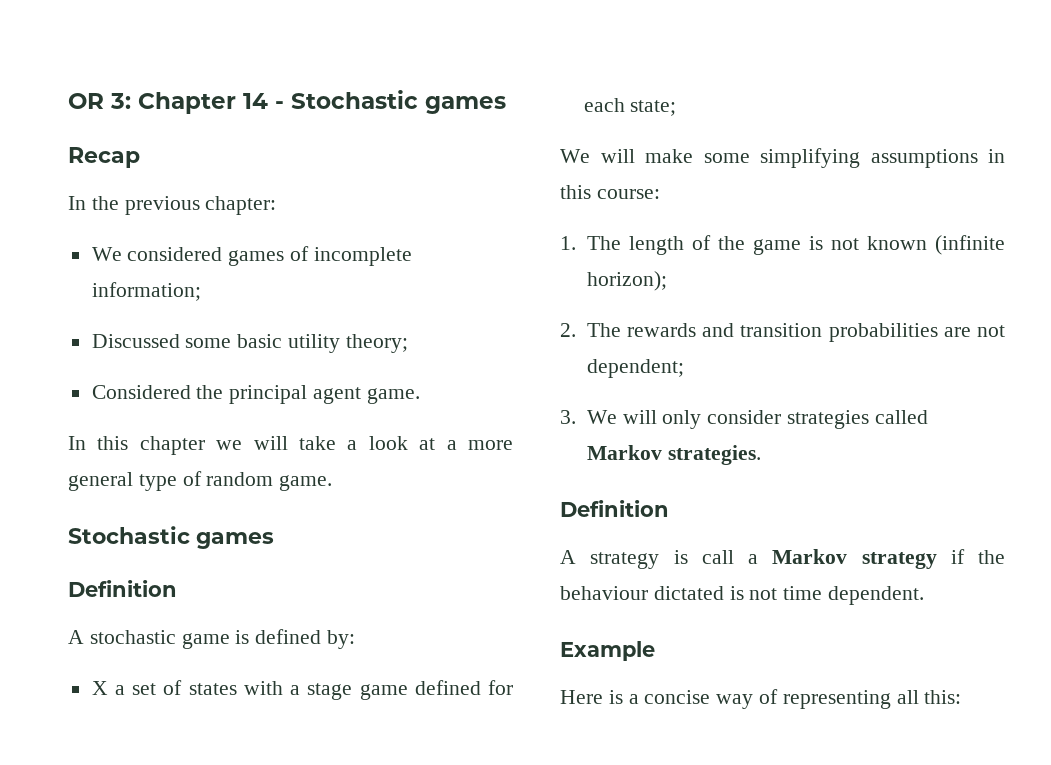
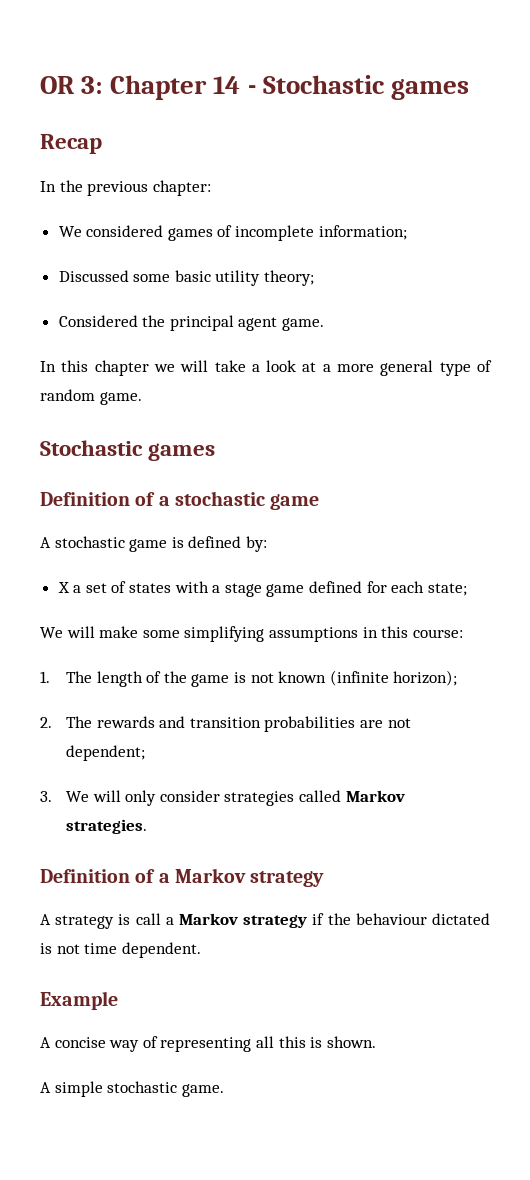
  In this chapter we will take a look at a more general type of random game.
  Stochastic games
- Definition
+ Definition of a stochastic game
  3. We will only consider strategies called Markov strategies.
- Definition
+ Definition of a Markov strategy
- Here is a concise way of representing all this:
+ A concise way of representing all this is shown.
+ A simple stochastic game.

